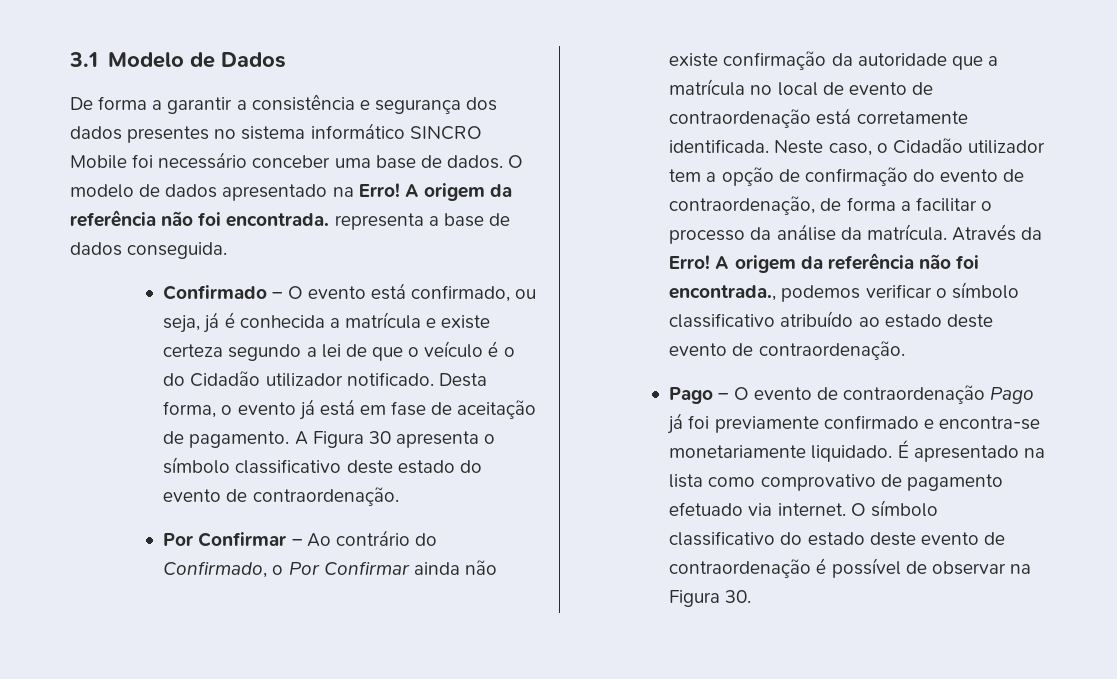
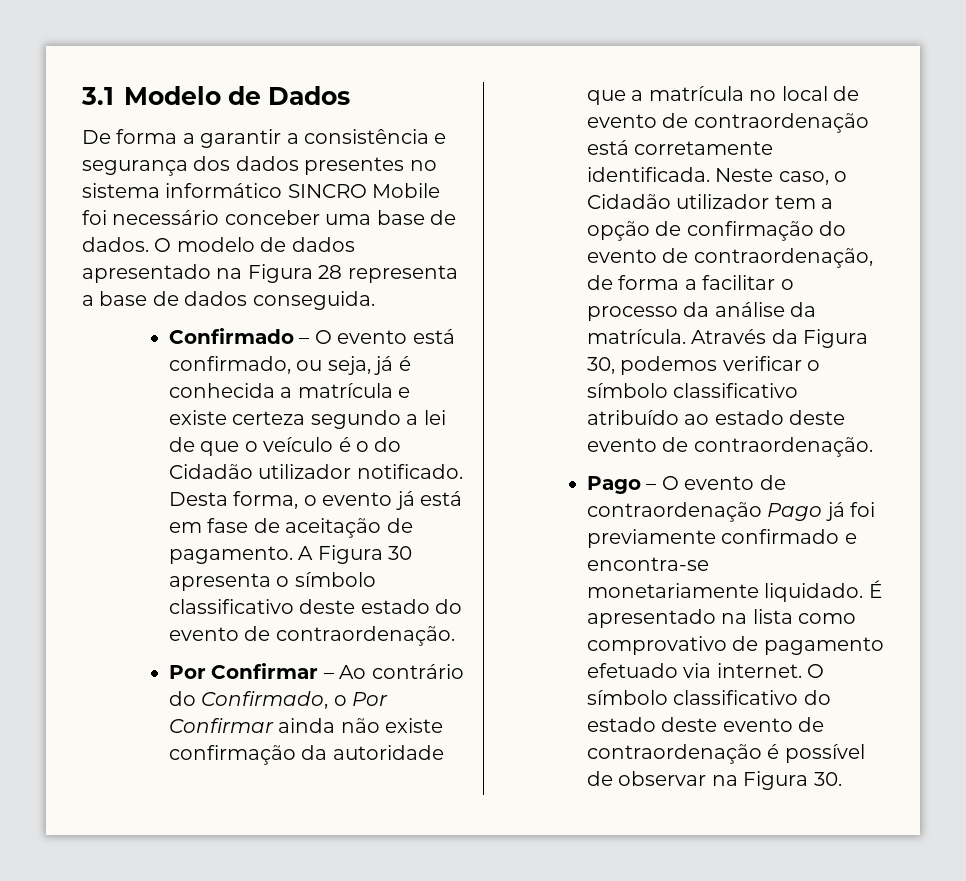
- O modelo de dados apresentado na Erro! A origem da referência não foi encontrada. representa a base de dados conseguida.
+ O modelo de dados apresentado na Figura 28 representa a base de dados conseguida.
- Através da Erro! A origem da referência não foi encontrada., podemos verificar o símbolo classificativo atribuído ao estado deste evento de contraordenação.
+ Através da Figura 30, podemos verificar o símbolo classificativo atribuído ao estado deste evento de contraordenação.

